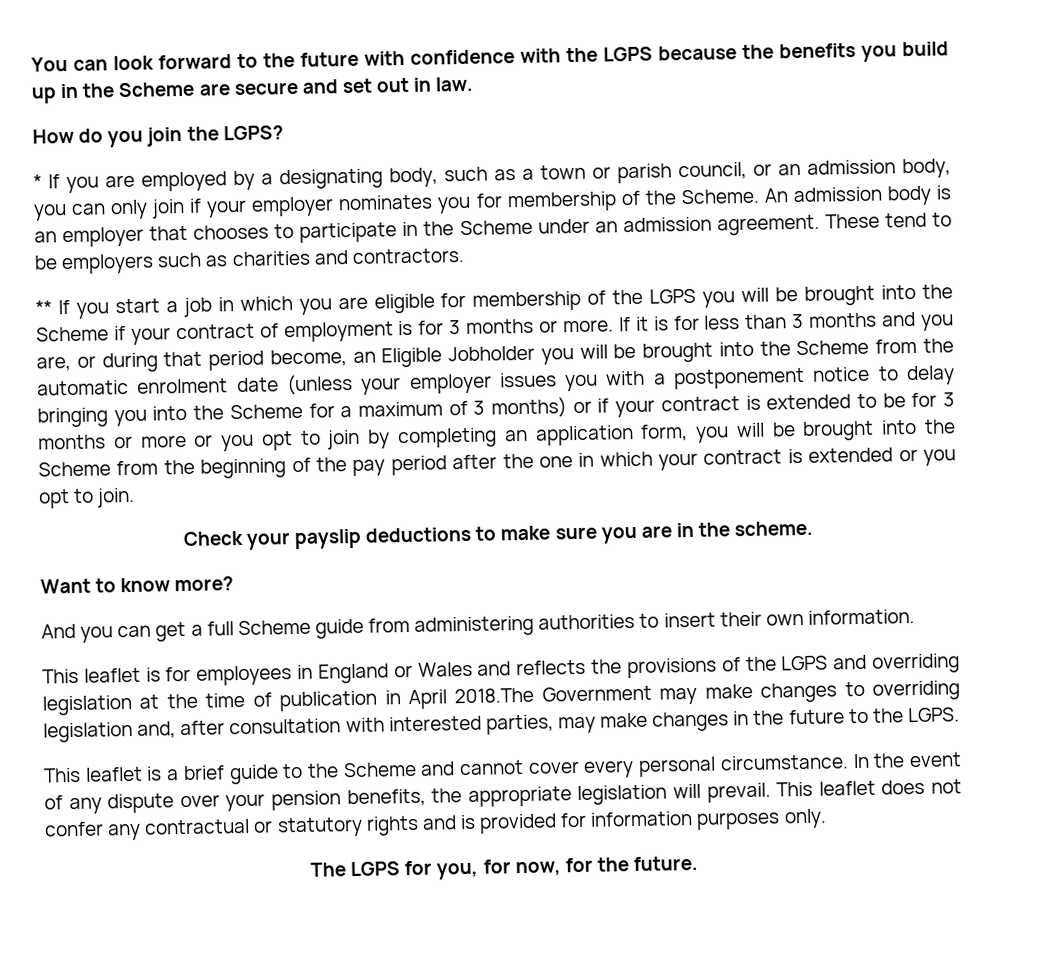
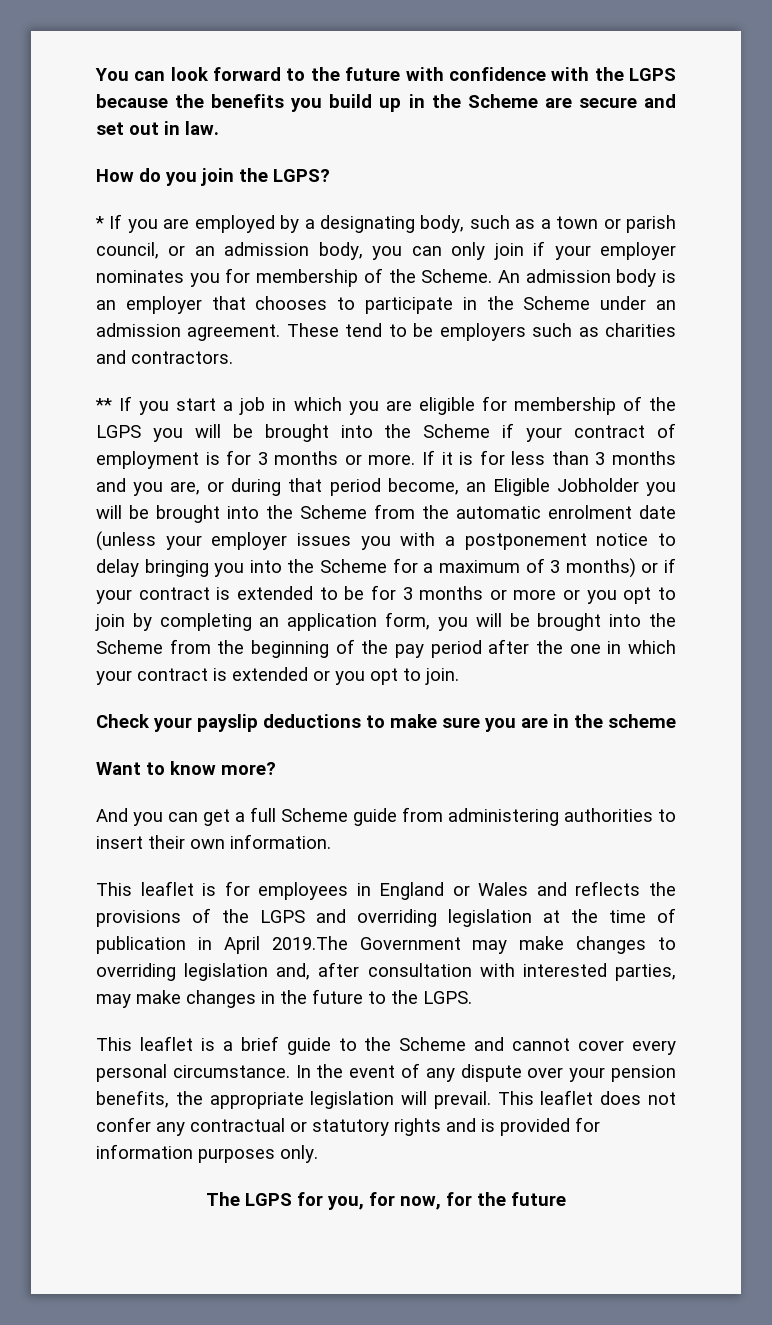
- Check your payslip deductions to make sure you are in the scheme.
+ Check your payslip deductions to make sure you are in the scheme
- This leaflet is for employees in England or Wales and reflects the provisions of the LGPS and overriding legislation at the time of publication in April 2018.The Government may make changes to overriding legislation and, after consultation with interested parties, may make changes in the future to the LGPS.
+ This leaflet is for employees in England or Wales and reflects the provisions of the LGPS and overriding legislation at the time of publication in April 2019.The Government may make changes to overriding legislation and, after consultation with interested parties, may make changes in the future to the LGPS.
- The LGPS for you, for now, for the future.
+ The LGPS for you, for now, for the future

